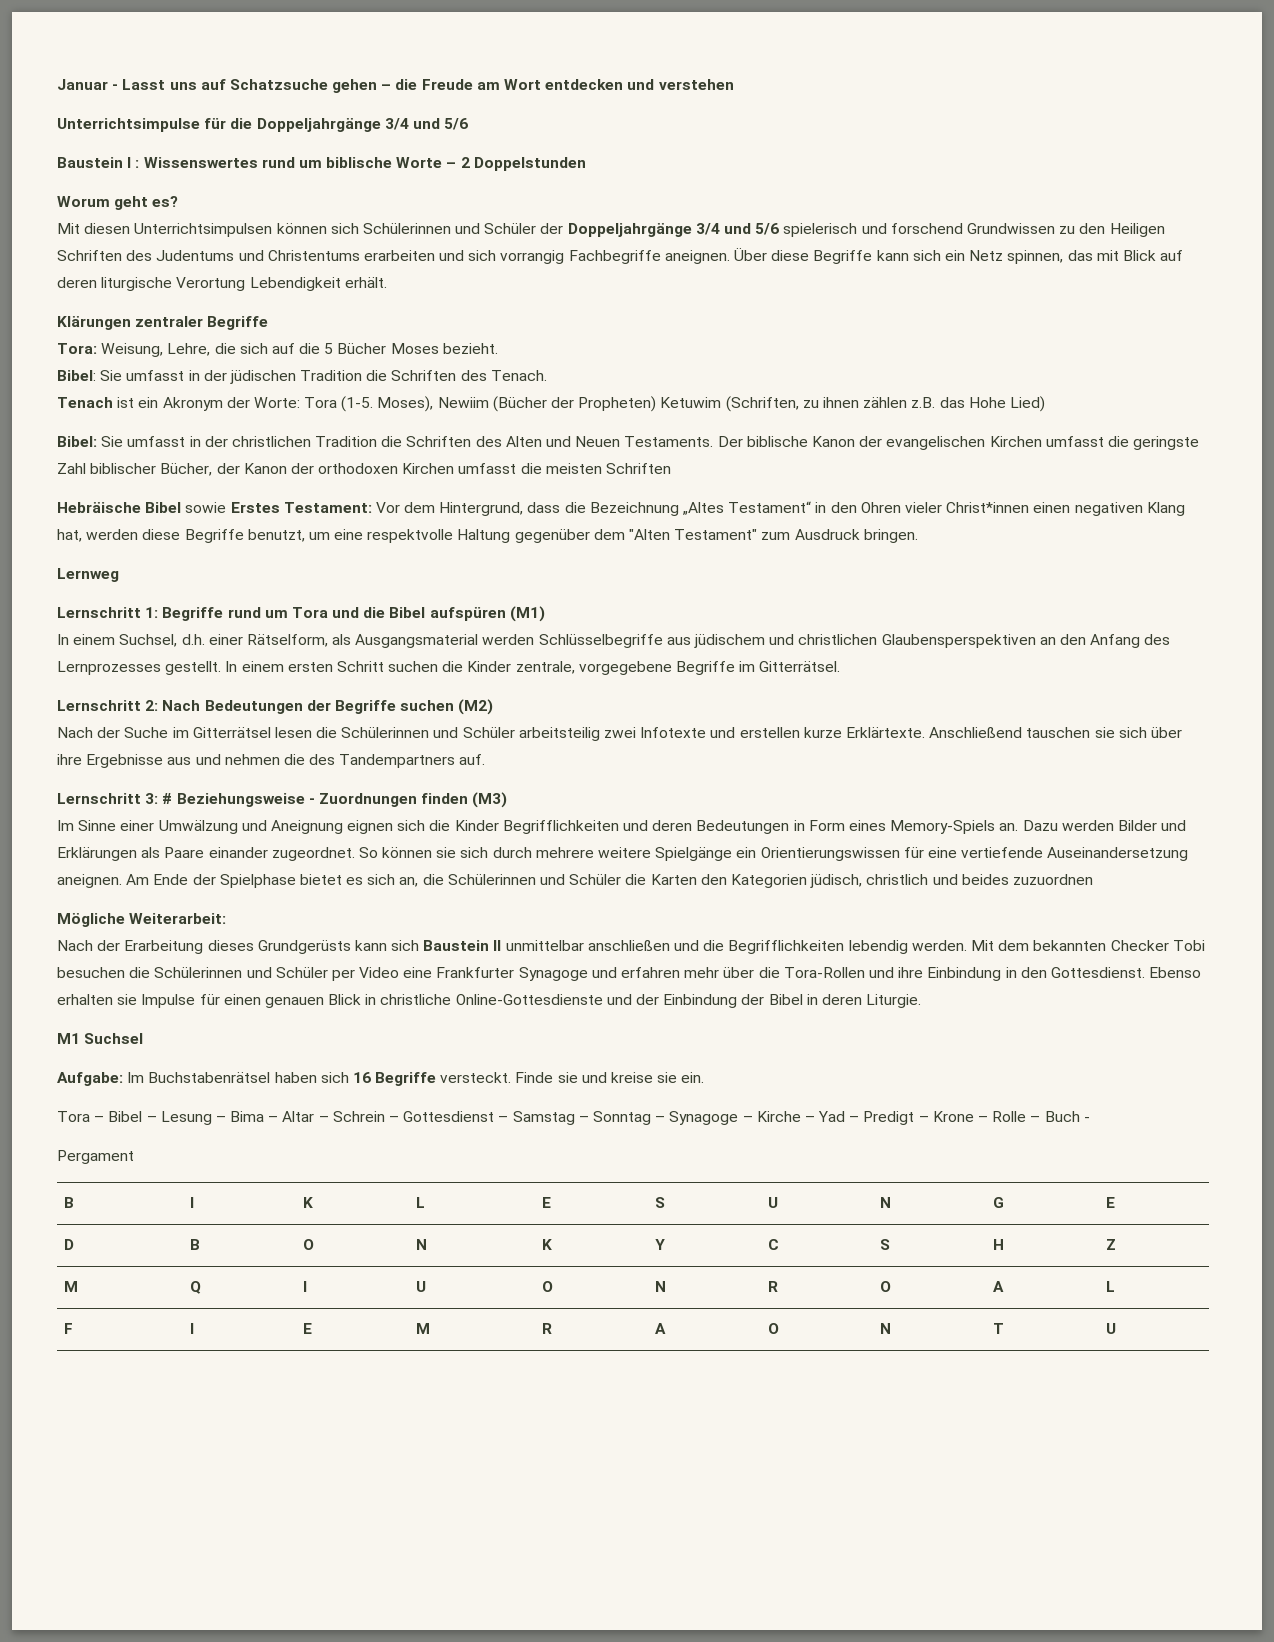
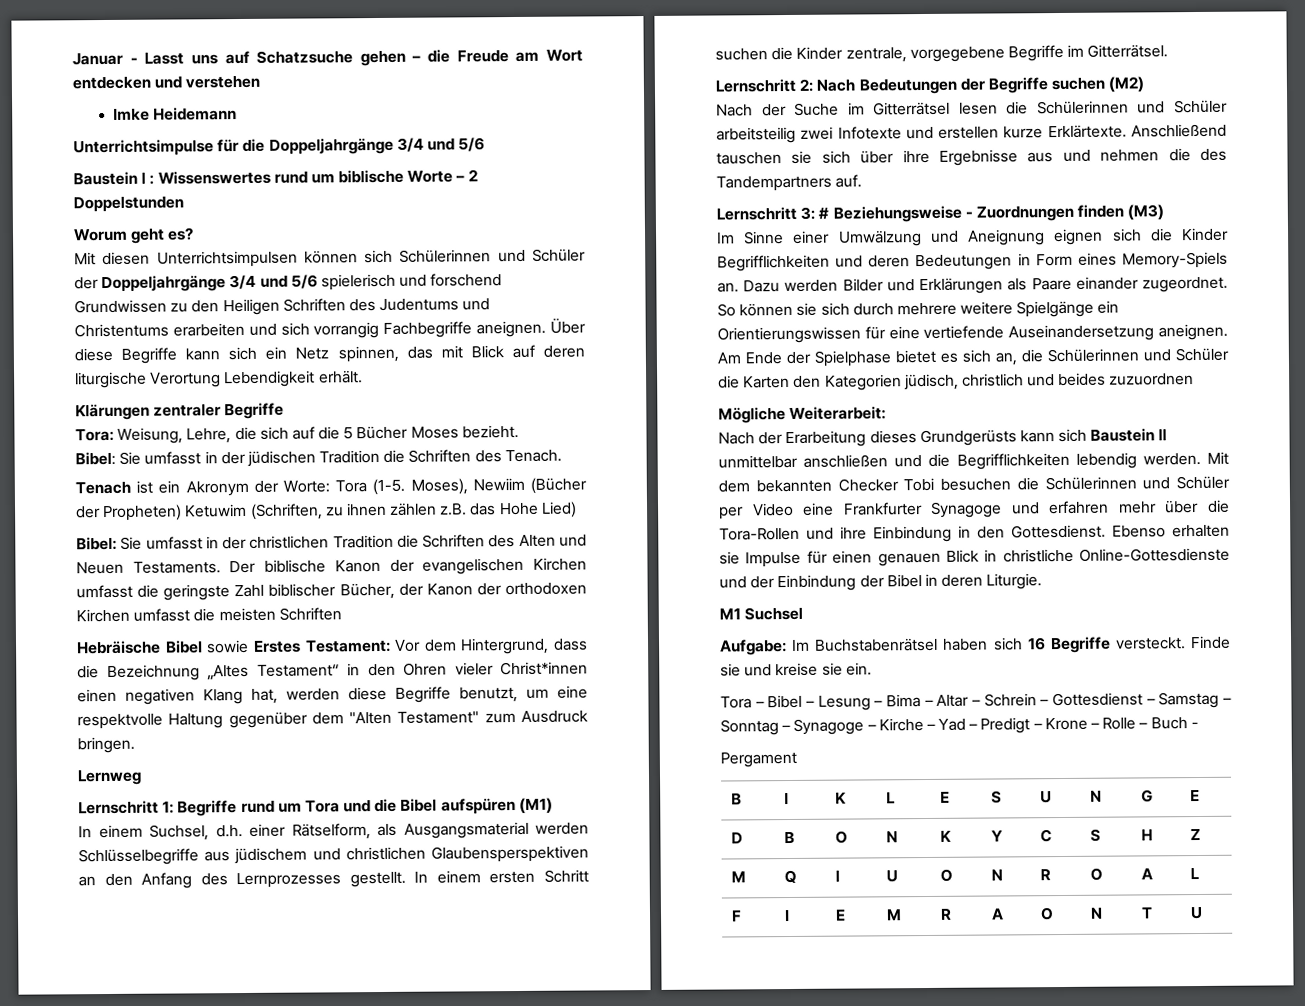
+ Imke Heidemann

